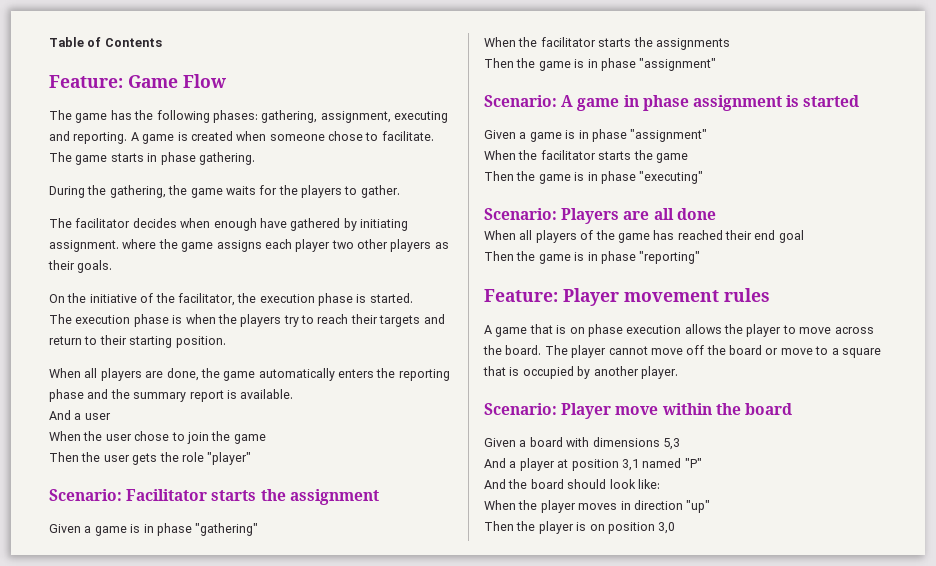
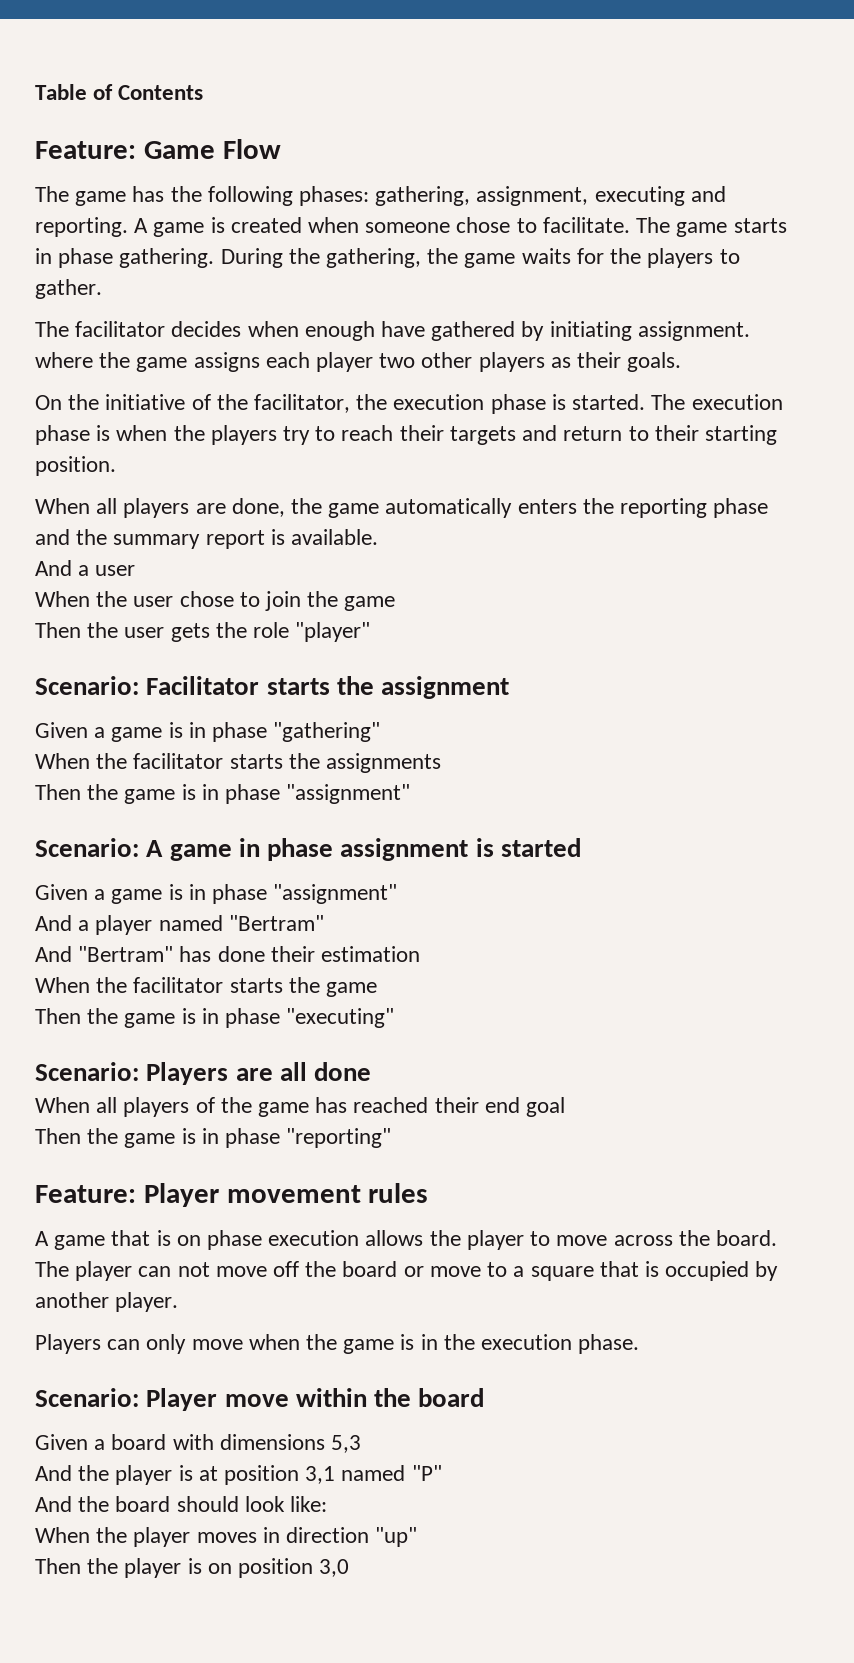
- The game starts in phase gathering.
- During the gathering, the game waits for the players to gather.
+ The game starts in phase gathering. During the gathering, the game waits for the players to gather.
- On the initiative of the facilitator, the execution phase is started.
- The execution phase is when the players try to reach their targets and return to their starting position.
+ On the initiative of the facilitator, the execution phase is started. The execution phase is when the players try to reach their targets and return to their starting position.
+ And a player named "Bertram"
+ And "Bertram" has done their estimation
- The player cannot move off the board or move to a square that is occupied by another player.
+ The player can not move off the board or move to a square that is occupied by another player.
+ Players can only move when the game is in the execution phase.
- And a player at position 3,1 named "P"
+ And the player is at position 3,1 named "P"

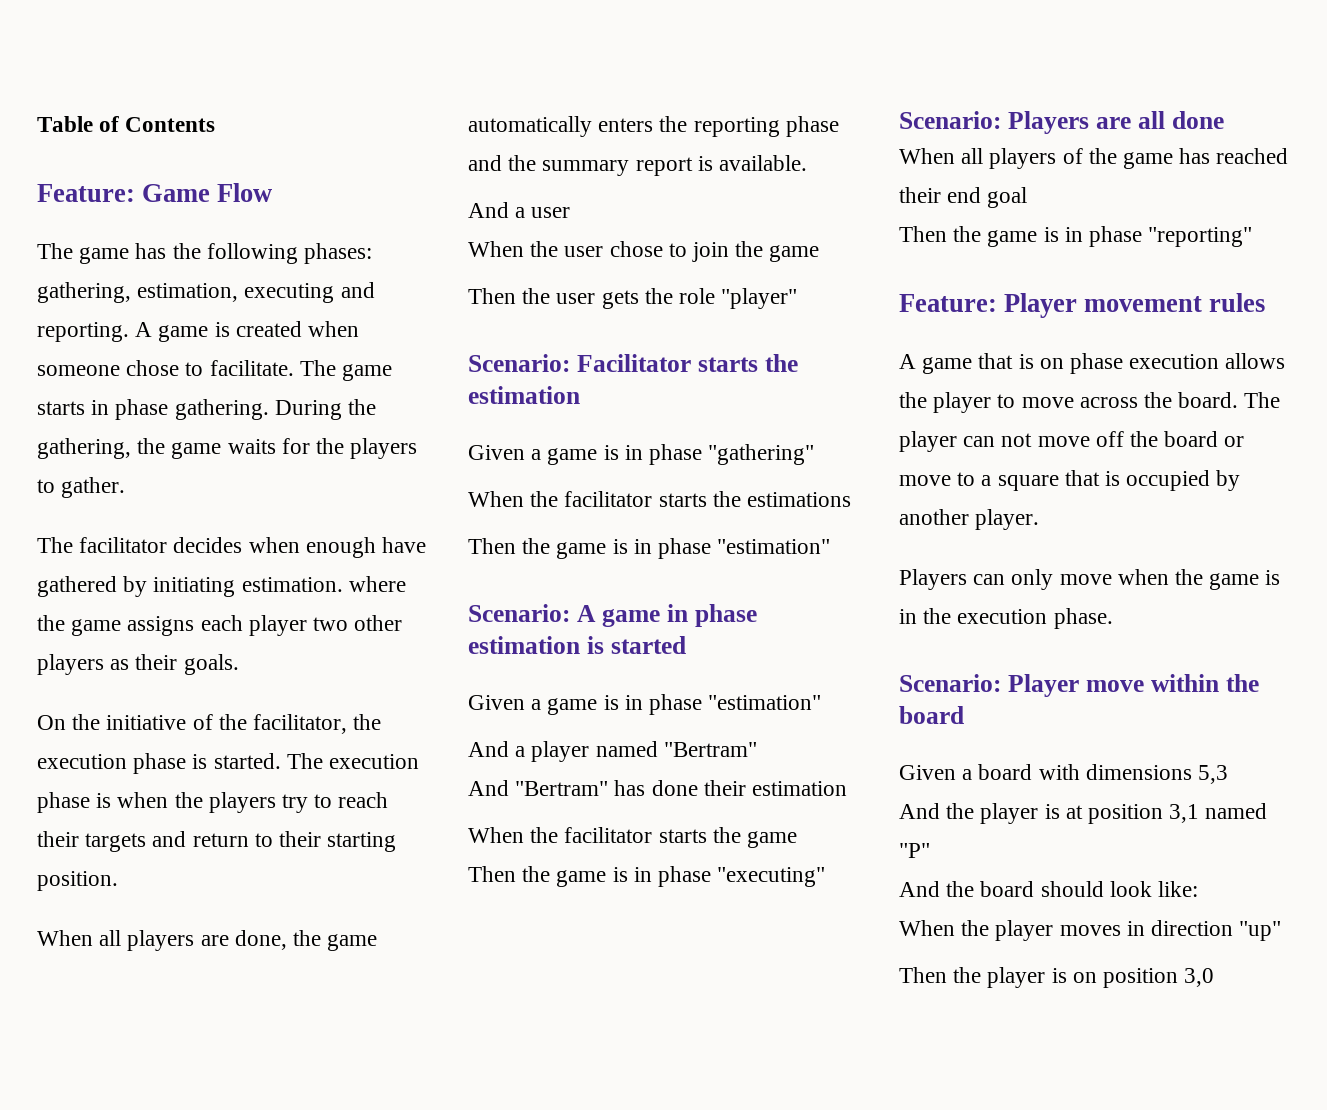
- The game has the following phases: gathering, assignment, executing and reporting.
+ The game has the following phases: gathering, estimation, executing and reporting.
- The facilitator decides when enough have gathered by initiating assignment. where the game assigns each player two other players as their goals.
+ The facilitator decides when enough have gathered by initiating estimation. where the game assigns each player two other players as their goals.
- Scenario: Facilitator starts the assignment
+ Scenario: Facilitator starts the estimation
- When the facilitator starts the assignments
- Then the game is in phase "assignment"
+ When the facilitator starts the estimations
+ Then the game is in phase "estimation"
- Scenario: A game in phase assignment is started
+ Scenario: A game in phase estimation is started
- Given a game is in phase "assignment"
+ Given a game is in phase "estimation"

